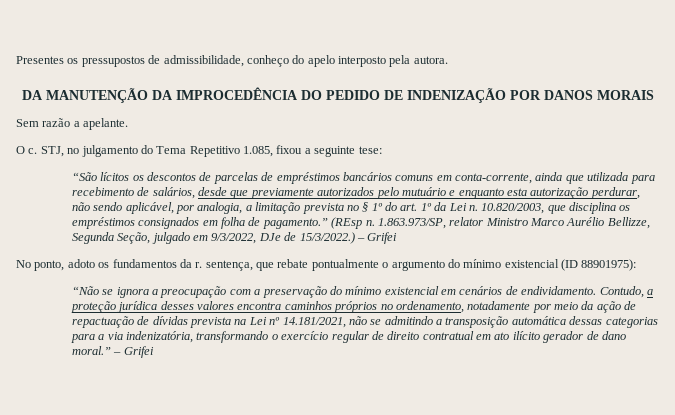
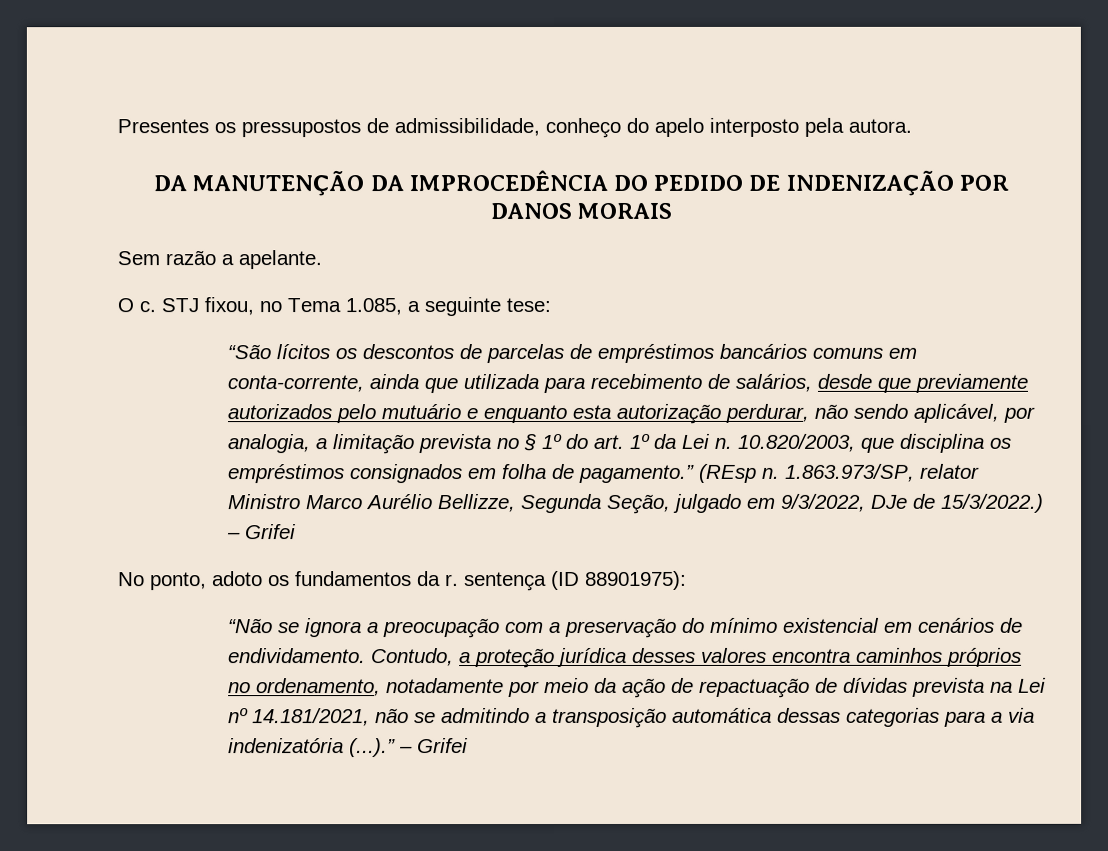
- STJ, no julgamento do Tema Repetitivo 1.085, fixou a seguinte tese:
+ STJ fixou, no Tema 1.085, a seguinte tese:
- No ponto, adoto os fundamentos da r. sentença, que rebate pontualmente o argumento do mínimo existencial (ID 88901975):
+ No ponto, adoto os fundamentos da r. sentença (ID 88901975):
- Contudo, a proteção jurídica desses valores encontra caminhos próprios no ordenamento, notadamente por meio da ação de repactuação de dívidas prevista na Lei nº 14.181/2021, não se admitindo a transposição automática dessas categorias para a via indenizatória, transformando o exercício regular de direito contratual em ato ilícito gerador de dano moral.” – Grifei
+ Contudo, a proteção jurídica desses valores encontra caminhos próprios no ordenamento, notadamente por meio da ação de repactuação de dívidas prevista na Lei nº 14.181/2021, não se admitindo a transposição automática dessas categorias para a via indenizatória (...).” – Grifei

